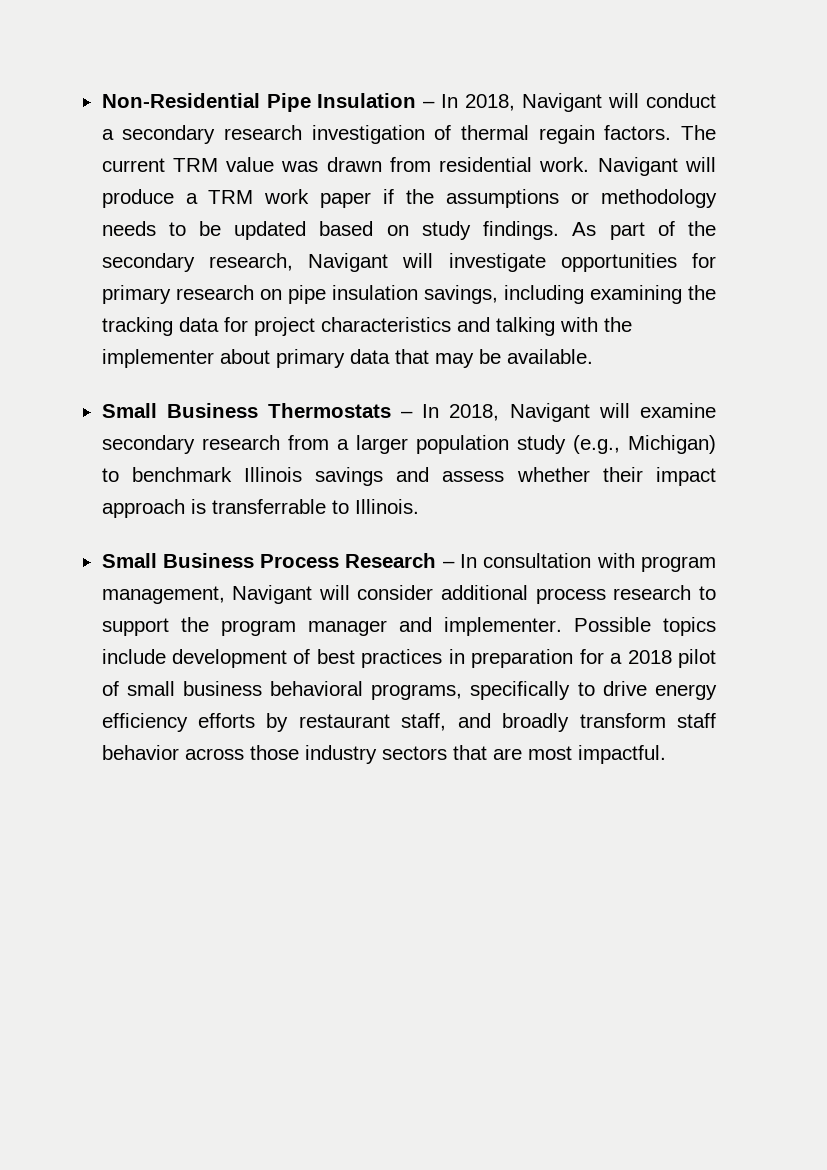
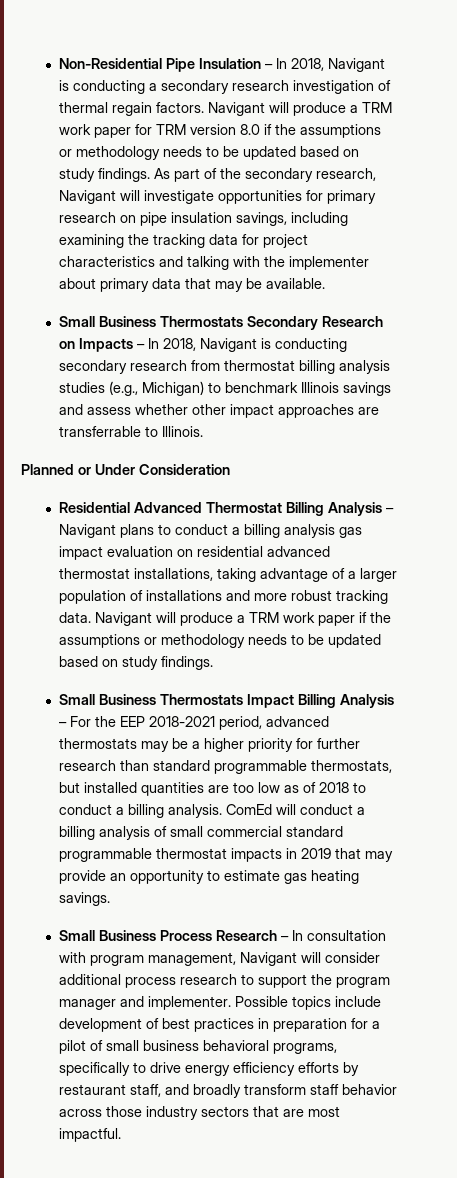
- Non-Residential Pipe Insulation – In 2018, Navigant will conduct a secondary research investigation of thermal regain factors.
+ Non-Residential Pipe Insulation – In 2018, Navigant is conducting a secondary research investigation of thermal regain factors.
- The current TRM value was drawn from residential work. Navigant will produce a TRM work paper if the assumptions or methodology needs to be updated based on study findings.
+ Navigant will produce a TRM work paper for TRM version 8.0 if the assumptions or methodology needs to be updated based on study findings.
- Small Business Thermostats – In 2018, Navigant will examine secondary research from a larger population study (e.g., Michigan) to benchmark Illinois savings and assess whether their impact approach is transferrable to Illinois.
+ Small Business Thermostats Secondary Research on Impacts – In 2018, Navigant is conducting secondary research from thermostat billing analysis studies (e.g., Michigan) to benchmark Illinois savings and assess whether other impact approaches are transferrable to Illinois.
+ Planned or Under Consideration
+ Residential Advanced Thermostat Billing Analysis – Navigant plans to conduct a billing analysis gas impact evaluation on residential advanced thermostat installations, taking advantage of a larger population of installations and more robust tracking data. Navigant will produce a TRM work paper if the assumptions or methodology needs to be updated based on study findings.
+ Small Business Thermostats Impact Billing Analysis – For the EEP 2018-2021 period, advanced thermostats may be a higher priority for further research than standard programmable thermostats, but installed quantities are too low as of 2018 to conduct a billing analysis. ComEd will conduct a billing analysis of small commercial standard programmable thermostat impacts in 2019 that may provide an opportunity to estimate gas heating savings.
- Possible topics include development of best practices in preparation for a 2018 pilot of small business behavioral programs, specifically to drive energy efficiency efforts by restaurant staff, and broadly transform staff behavior across those industry sectors that are most impactful.
+ Possible topics include development of best practices in preparation for a pilot of small business behavioral programs, specifically to drive energy efficiency efforts by restaurant staff, and broadly transform staff behavior across those industry sectors that are most impactful.

